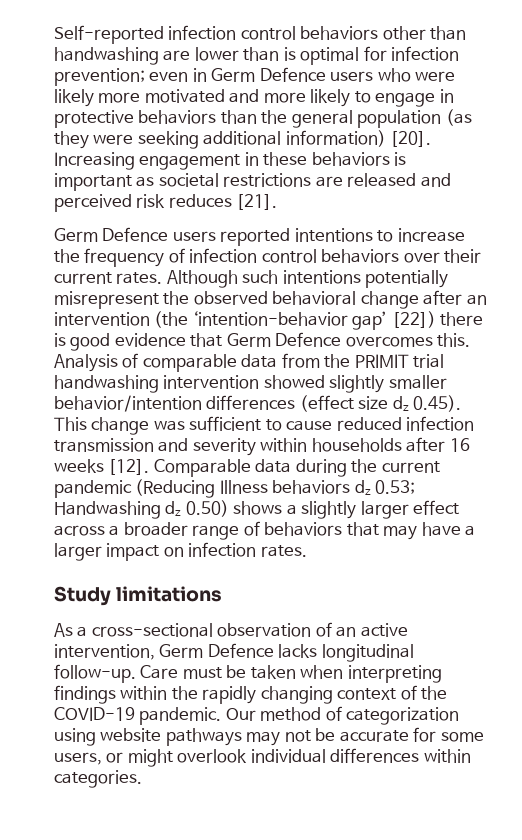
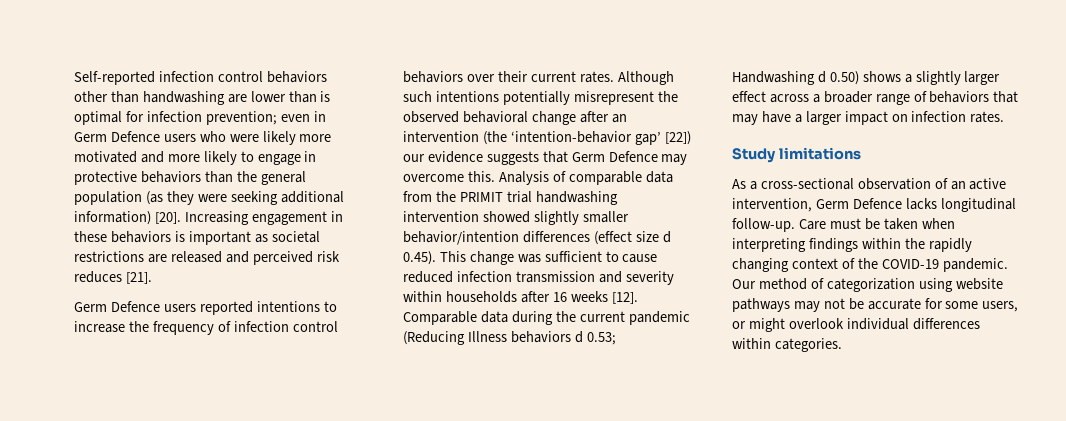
- Although such intentions potentially misrepresent the observed behavioral change after an intervention (the ‘intention-behavior gap’ [22]) there is good evidence that Germ Defence overcomes this.
+ Although such intentions potentially misrepresent the observed behavioral change after an intervention (the ‘intention-behavior gap’ [22]) our evidence suggests that Germ Defence may overcome this.
- Analysis of comparable data from the PRIMIT trial handwashing intervention showed slightly smaller behavior/intention differences (effect size dz 0.45). This change was sufficient to cause reduced infection transmission and severity within households after 16 weeks [12].
+ Analysis of comparable data from the PRIMIT trial handwashing intervention showed slightly smaller behavior/intention differences (effect size d 0.45). This change was sufficient to cause reduced infection transmission and severity within households after 16 weeks [12].
- Comparable data during the current pandemic (Reducing Illness behaviors dz 0.53; Handwashing dz 0.50) shows a slightly larger effect across a broader range of behaviors that may have a larger impact on infection rates.
+ Comparable data during the current pandemic (Reducing Illness behaviors d 0.53; Handwashing d 0.50) shows a slightly larger effect across a broader range of behaviors that may have a larger impact on infection rates.

